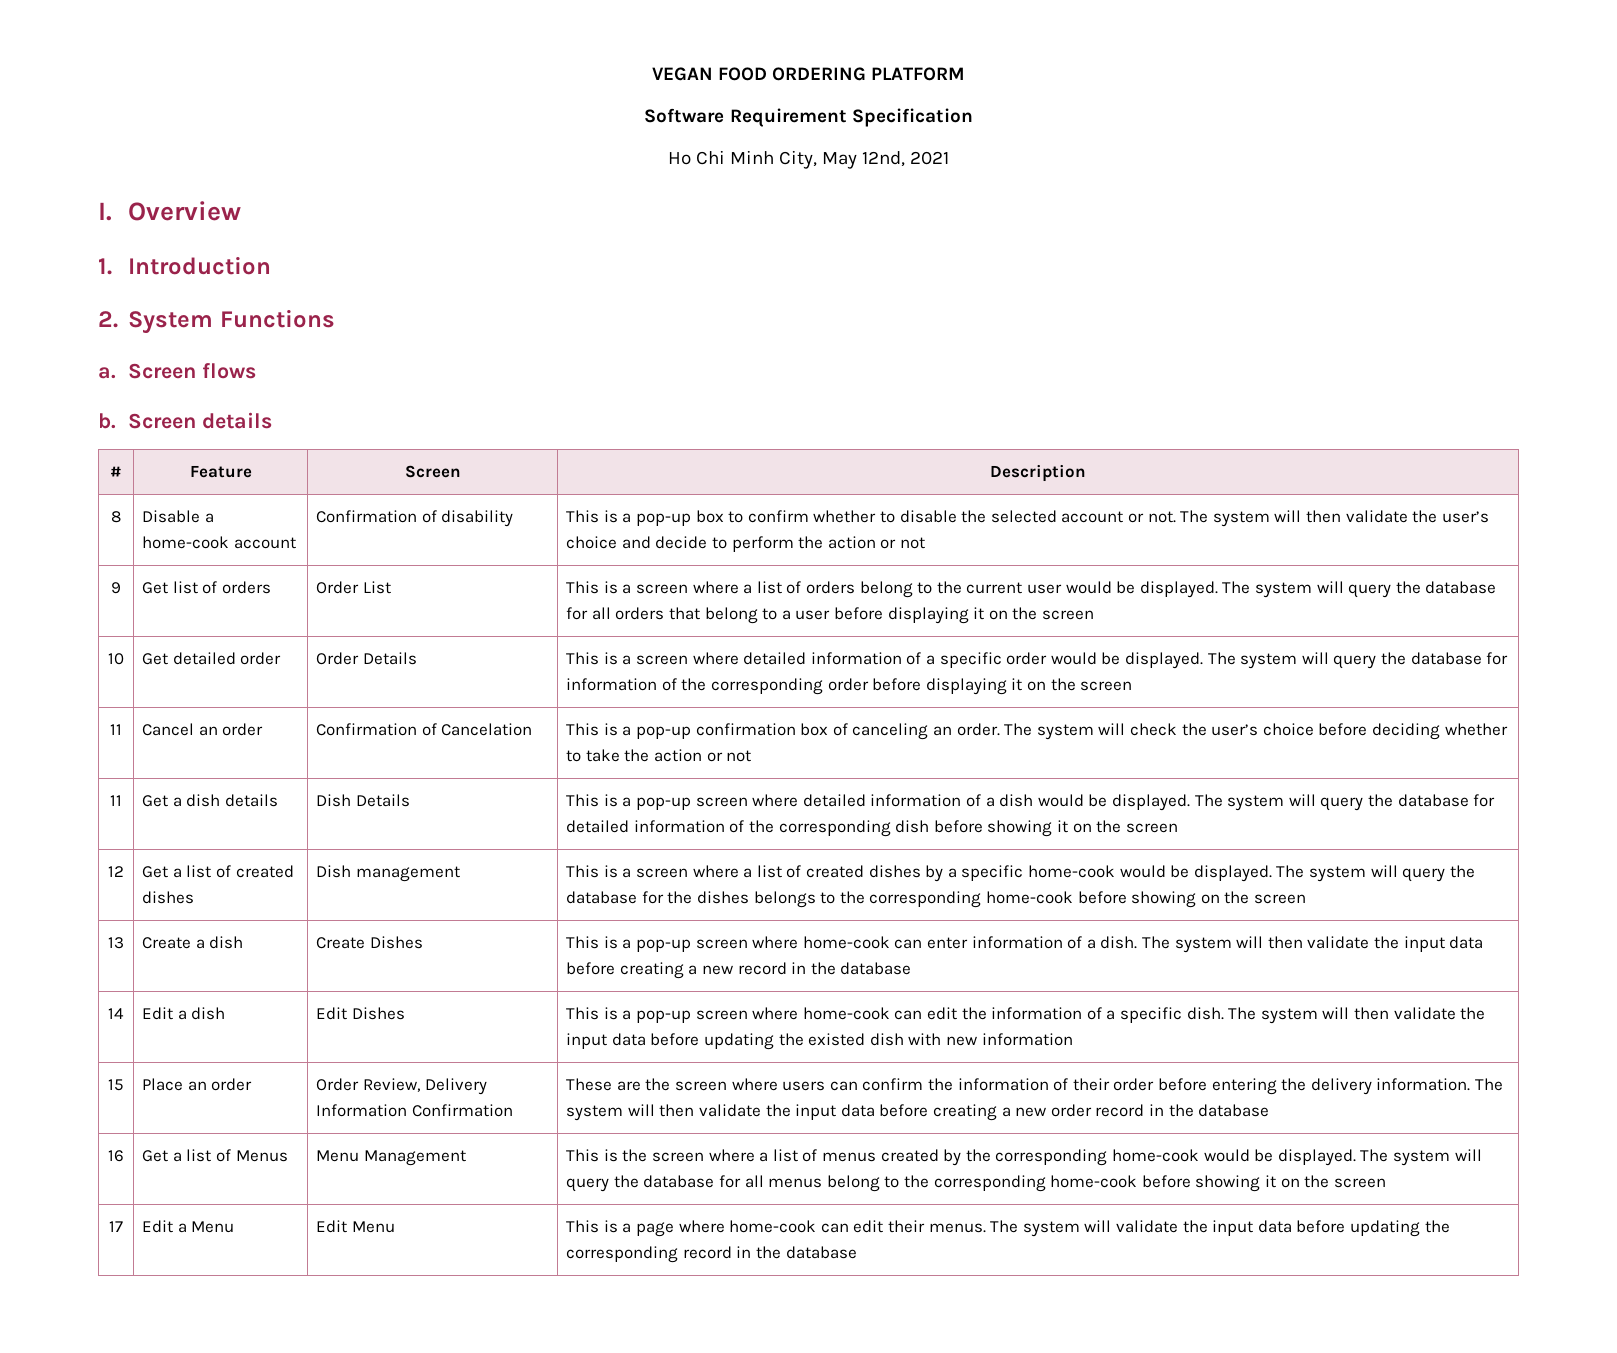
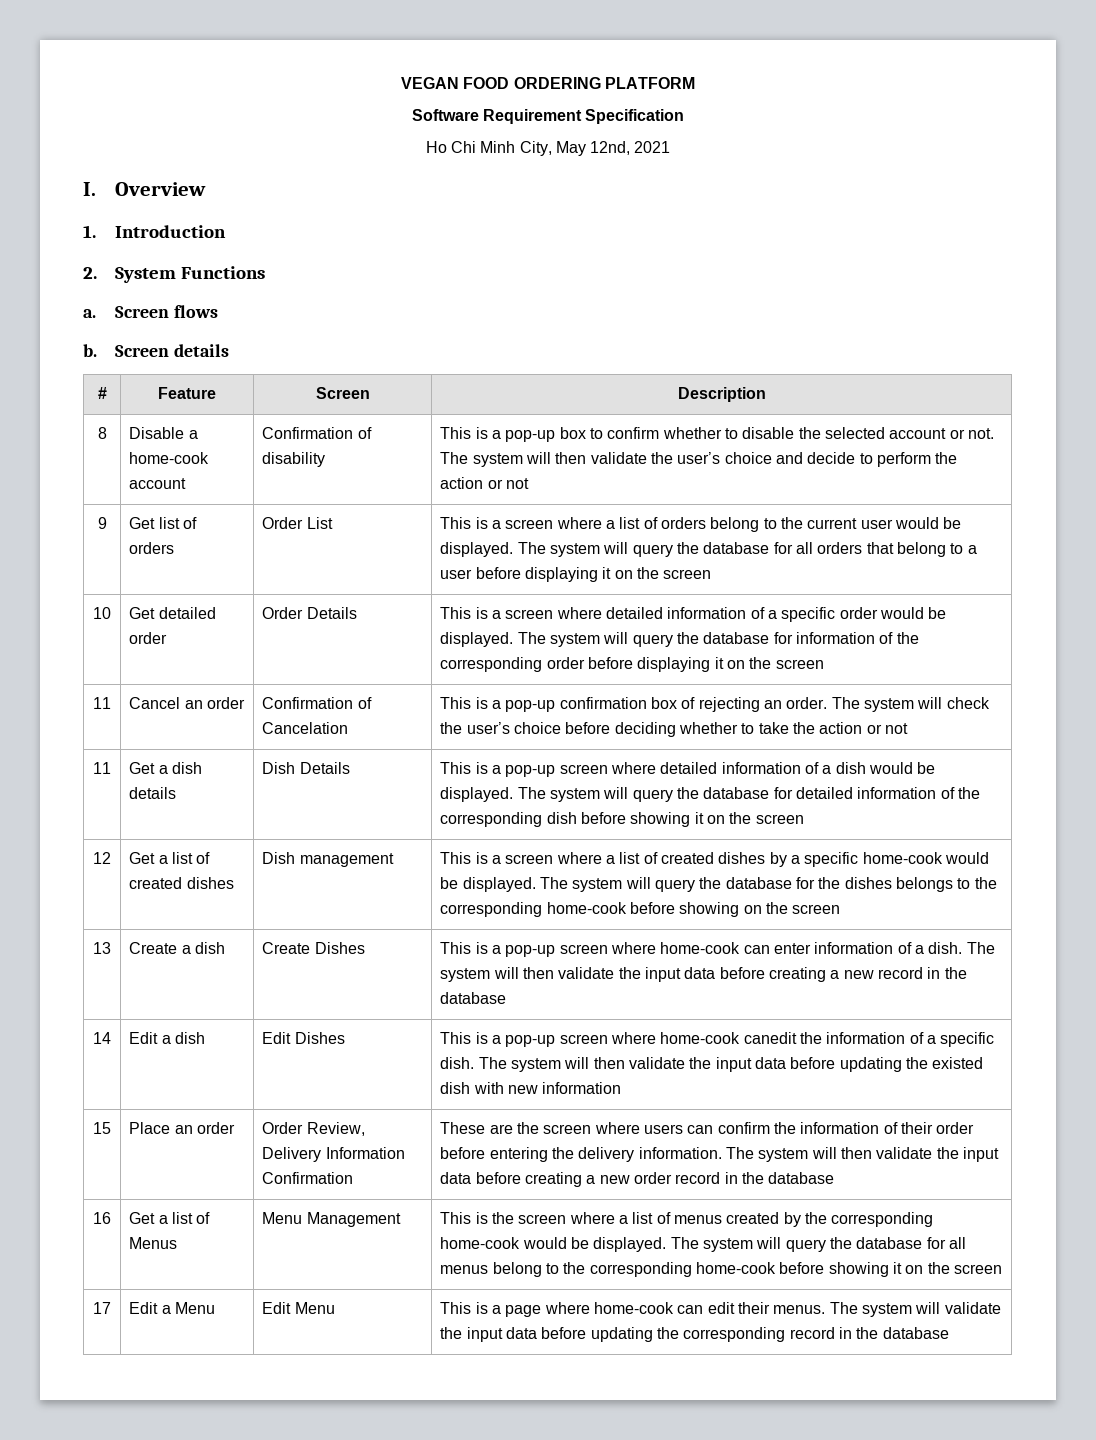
- 11 | Cancel an order | Confirmation of Cancelation | This is a pop-up confirmation box of canceling an order. The system will check the user’s choice before deciding whether to take the action or not
+ 11 | Cancel an order | Confirmation of Cancelation | This is a pop-up confirmation box of rejecting an order. The system will check the user’s choice before deciding whether to take the action or not
- 14 | Edit a dish | Edit Dishes | This is a pop-up screen where home-cook can edit the information of a specific dish. The system will then validate the input data before updating the existed dish with new information
+ 14 | Edit a dish | Edit Dishes | This is a pop-up screen where home-cook canedit the information of a specific dish. The system will then validate the input data before updating the existed dish with new information

